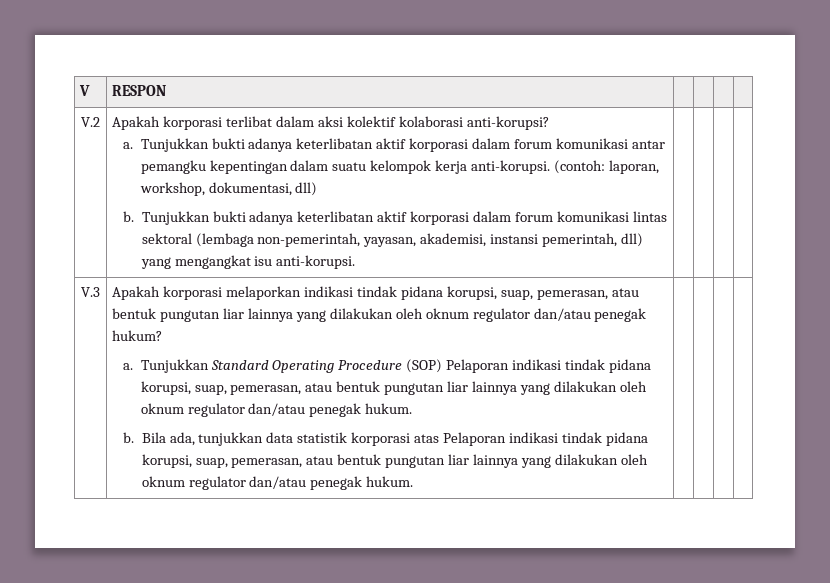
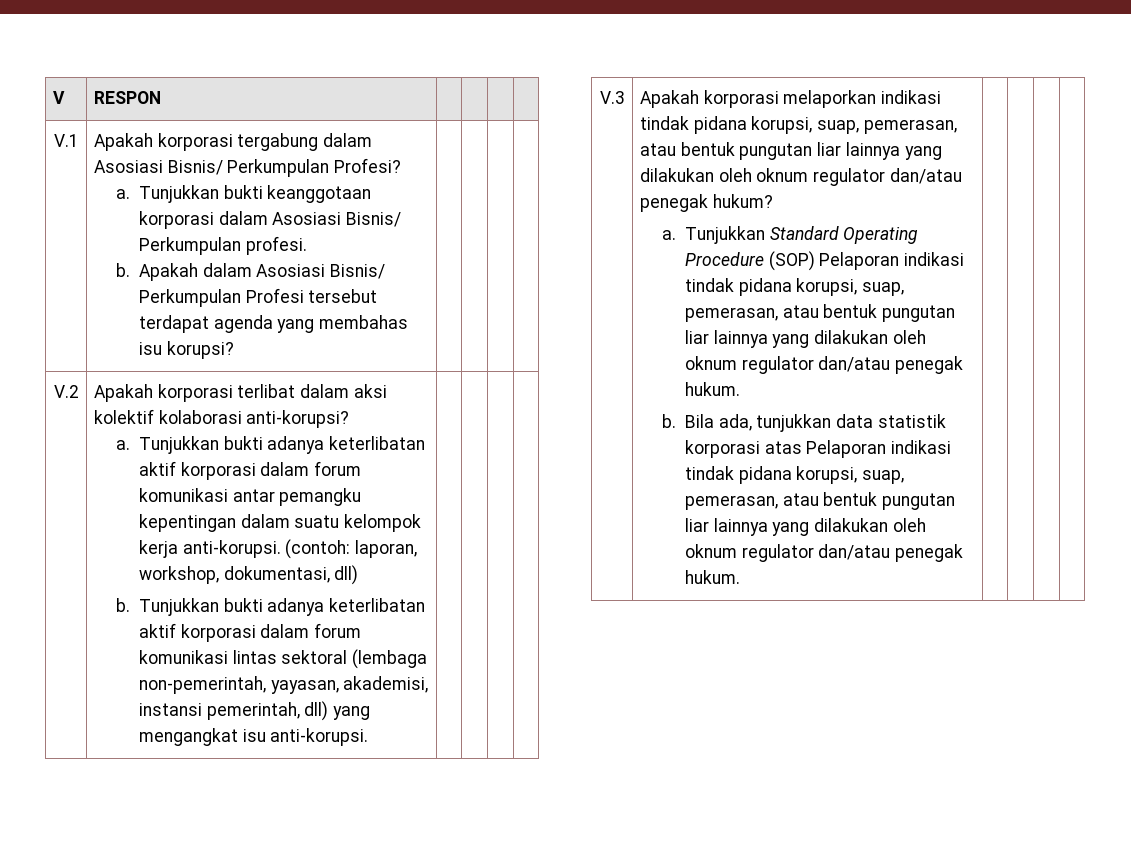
+ V.1 | Apakah korporasi tergabung dalam Asosiasi Bisnis/ Perkumpulan Profesi?
+ a. Tunjukkan bukti keanggotaan korporasi dalam Asosiasi Bisnis/ Perkumpulan profesi.
+ b. Apakah dalam Asosiasi Bisnis/ Perkumpulan Profesi tersebut terdapat agenda yang membahas isu korupsi? | | | |

